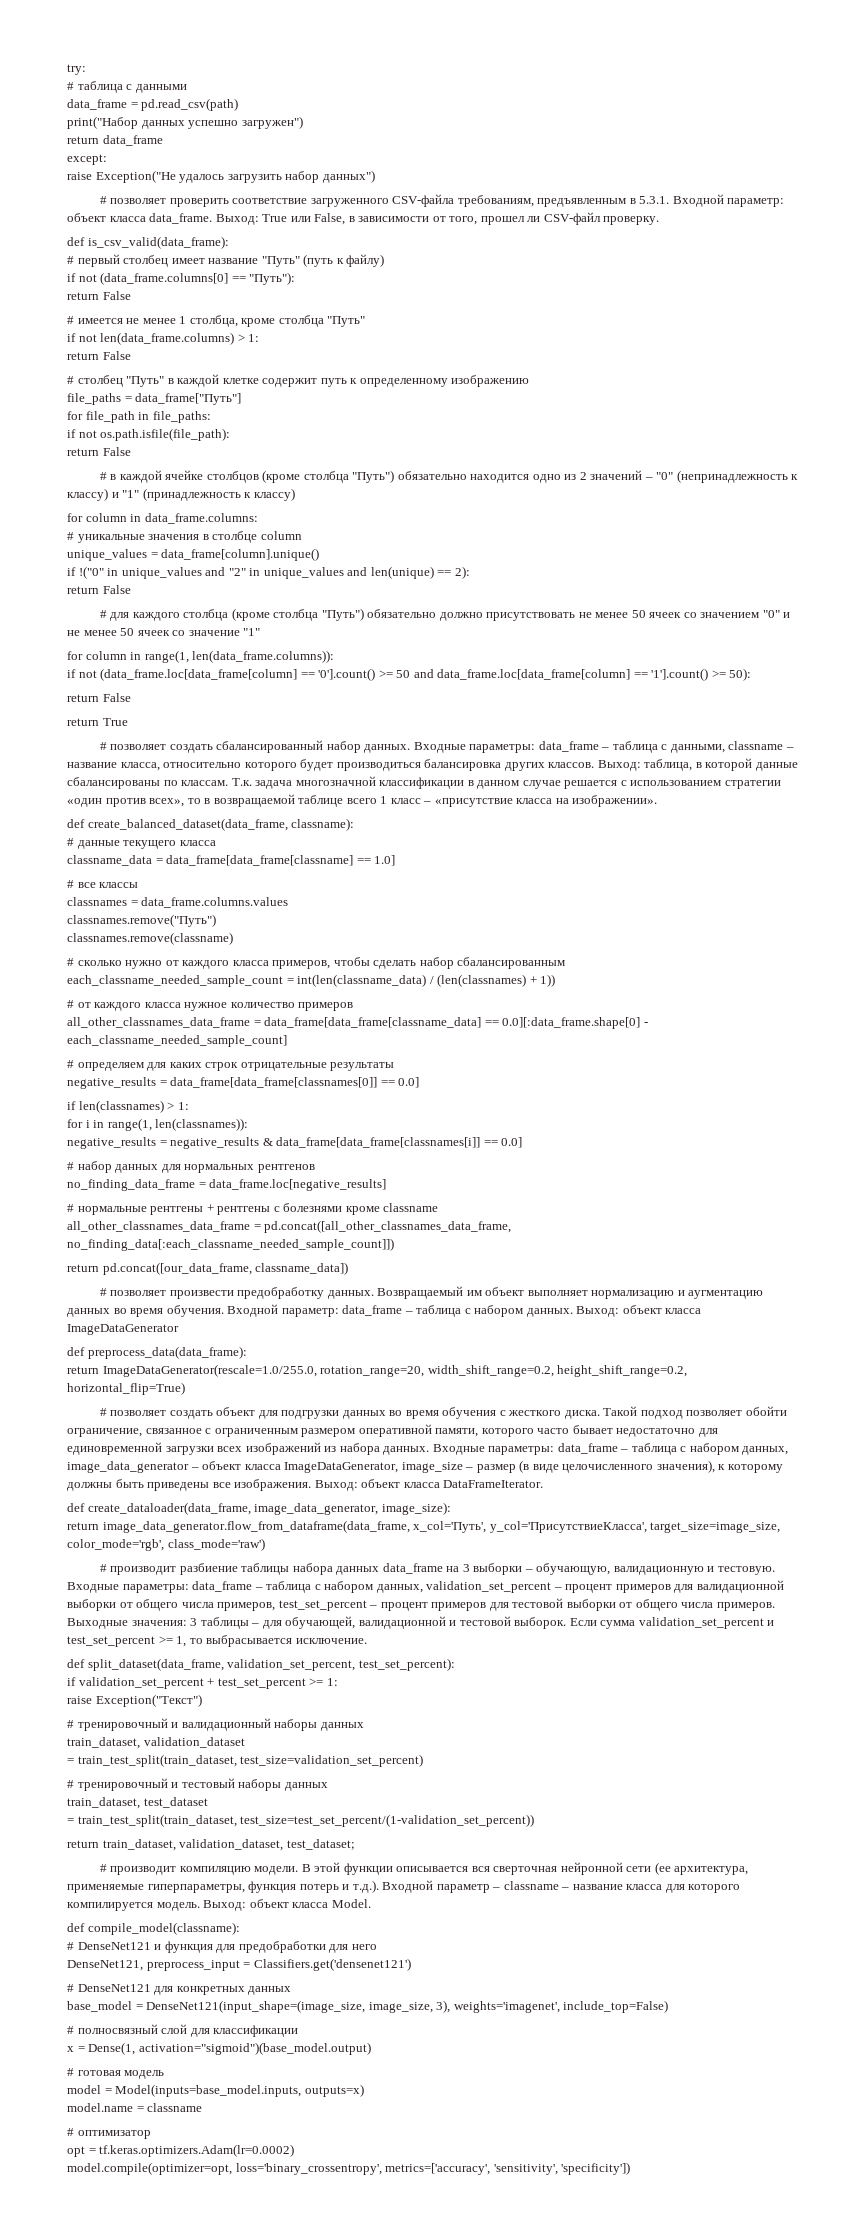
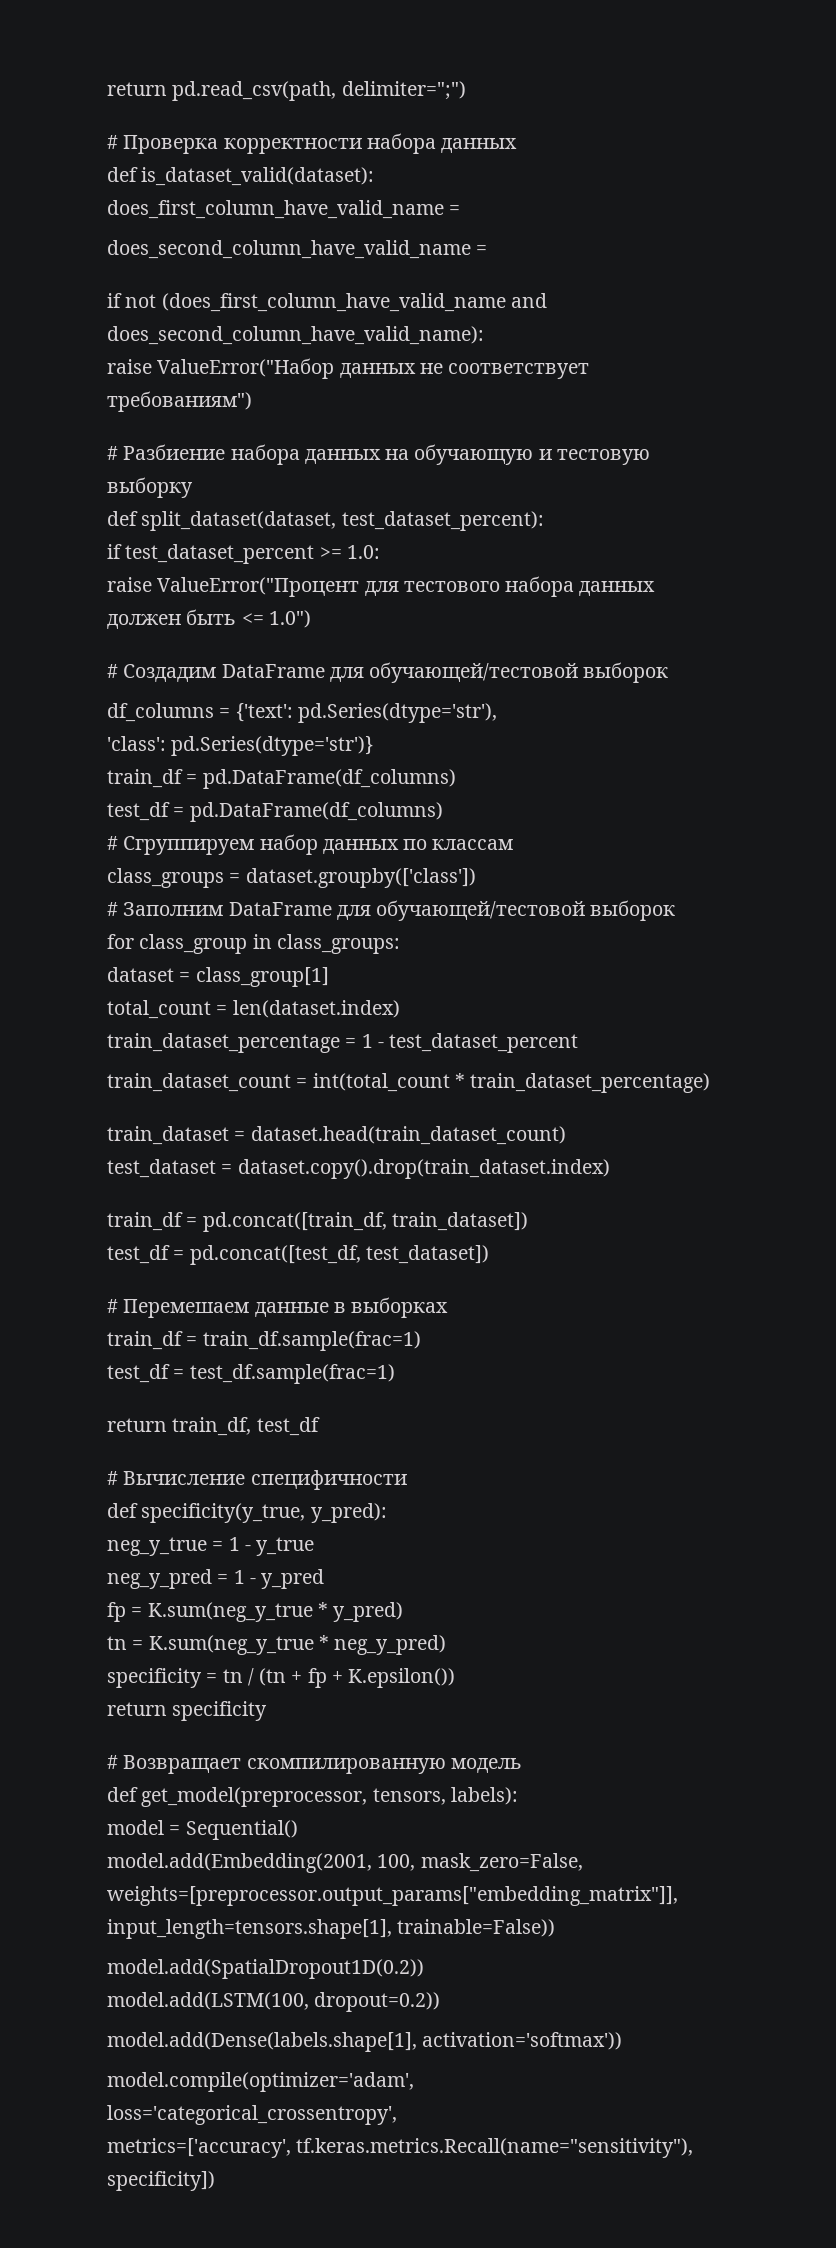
- try:
- # таблица с данными
- data_frame = pd.read_csv(path)
- print("Набор данных успешно загружен")
- return data_frame
- except:
- raise Exception("Не удалось загрузить набор данных")
- # позволяет проверить соответствие загруженного CSV-файла требованиям, предъявленным в 5.3.1. Входной параметр: объект класса data_frame. Выход: True или False, в зависимости от того, прошел ли CSV-файл проверку.
- def is_csv_valid(data_frame):
- # первый столбец имеет название "Путь" (путь к файлу)
- if not (data_frame.columns[0] == "Путь"):
- return False
- # имеется не менее 1 столбца, кроме столбца "Путь"
- if not len(data_frame.columns) > 1:
- return False
- # столбец "Путь" в каждой клетке содержит путь к определенному изображению
- file_paths = data_frame["Путь"]
- for file_path in file_paths:
- if not os.path.isfile(file_path):
- return False
- # в каждой ячейке столбцов (кроме столбца "Путь") обязательно находится одно из 2 значений – "0" (непринадлежность к классу) и "1" (принадлежность к классу)
- for column in data_frame.columns:
- # уникальные значения в столбце column
- unique_values = data_frame[column].unique()
- if !("0" in unique_values and "2" in unique_values and len(unique) == 2):
- return False
- # для каждого столбца (кроме столбца "Путь") обязательно должно присутствовать не менее 50 ячеек со значением "0" и не менее 50 ячеек со значение "1"
- for column in range(1, len(data_frame.columns)):
- if not (data_frame.loc[data_frame[column] == '0'].count() >= 50 and data_frame.loc[data_frame[column] == '1'].count() >= 50):
- return False
- return True
- # позволяет создать сбалансированный набор данных. Входные параметры: data_frame – таблица с данными, classname – название класса, относительно которого будет производиться балансировка других классов. Выход: таблица, в которой данные сбалансированы по классам. Т.к. задача многозначной классификации в данном случае решается с использованием стратегии «один против всех», то в возвращаемой таблице всего 1 класс – «присутствие класса на изображении».
- def create_balanced_dataset(data_frame, classname):
- # данные текущего класса
- classname_data = data_frame[data_frame[classname] == 1.0]
- # все классы
- classnames = data_frame.columns.values
- classnames.remove("Путь")
- classnames.remove(classname)
- # сколько нужно от каждого класса примеров, чтобы сделать набор сбалансированным
- each_classname_needed_sample_count = int(len(classname_data) / (len(classnames) + 1))
- # от каждого класса нужное количество примеров
- all_other_classnames_data_frame = data_frame[data_frame[classname_data] == 0.0][:data_frame.shape[0] - each_classname_needed_sample_count]
- # определяем для каких строк отрицательные результаты
- negative_results = data_frame[data_frame[classnames[0]] == 0.0]
- if len(classnames) > 1:
- for i in range(1, len(classnames)):
- negative_results = negative_results & data_frame[data_frame[classnames[i]] == 0.0]
- # набор данных для нормальных рентгенов
- no_finding_data_frame = data_frame.loc[negative_results]
- # нормальные рентгены + рентгены с болезнями кроме classname
- all_other_classnames_data_frame = pd.concat([all_other_classnames_data_frame, no_finding_data[:each_classname_needed_sample_count]])
- return pd.concat([our_data_frame, classname_data])
- # позволяет произвести предобработку данных. Возвращаемый им объект выполняет нормализацию и аугментацию данных во время обучения. Входной параметр: data_frame – таблица с набором данных. Выход: объект класса ImageDataGenerator
- def preprocess_data(data_frame):
- return ImageDataGenerator(rescale=1.0/255.0, rotation_range=20, width_shift_range=0.2, height_shift_range=0.2, horizontal_flip=True)
- # позволяет создать объект для подгрузки данных во время обучения с жесткого диска. Такой подход позволяет обойти ограничение, связанное с ограниченным размером оперативной памяти, которого часто бывает недостаточно для единовременной загрузки всех изображений из набора данных. Входные параметры: data_frame – таблица с набором данных, image_data_generator – объект класса ImageDataGenerator, image_size – размер (в виде целочисленного значения), к которому должны быть приведены все изображения. Выход: объект класса DataFrameIterator.
- def сreate_dataloader(data_frame, image_data_generator, image_size):
- return image_data_generator.flow_from_dataframe(data_frame, x_col='Путь', y_col='ПрисутствиеКласса', target_size=image_size, color_mode='rgb', class_mode='raw')
- # производит разбиение таблицы набора данных data_frame на 3 выборки – обучающую, валидационную и тестовую. Входные параметры: data_frame – таблица с набором данных, validation_set_percent – процент примеров для валидационной выборки от общего числа примеров, test_set_percent – процент примеров для тестовой выборки от общего числа примеров. Выходные значения: 3 таблицы – для обучающей, валидационной и тестовой выборок. Если сумма validation_set_percent и test_set_percent >= 1, то выбрасывается исключение.
- def split_dataset(data_frame, validation_set_percent, test_set_percent):
- if validation_set_percent + test_set_percent >= 1:
- raise Exception("Текст")
- # тренировочный и валидационный наборы данных
- train_dataset, validation_dataset
- = train_test_split(train_dataset, test_size=validation_set_percent)
- # тренировочный и тестовый наборы данных
- train_dataset, test_dataset
- = train_test_split(train_dataset, test_size=test_set_percent/(1-validation_set_percent))
- return train_dataset, validation_dataset, test_dataset;
- # производит компиляцию модели. В этой функции описывается вся сверточная нейронной сети (ее архитектура, применяемые гиперпараметры, функция потерь и т.д.). Входной параметр – classname – название класса для которого компилируется модель. Выход: объект класса Model.
- def compile_model(classname):
- # DenseNet121 и функция для предобработки для него
- DenseNet121, preprocess_input = Classifiers.get('densenet121')
- # DenseNet121 для конкретных данных
- base_model = DenseNet121(input_shape=(image_size, image_size, 3), weights='imagenet', include_top=False)
- # полносвязный слой для классификации
- x = Dense(1, activation="sigmoid")(base_model.output)
- # готовая модель
- model = Model(inputs=base_model.inputs, outputs=x)
- model.name = classname
- # оптимизатор
- opt = tf.keras.optimizers.Adam(lr=0.0002)
- model.compile(optimizer=opt, loss='binary_crossentropy', metrics=['accuracy', 'sensitivity', 'specificity'])
+ return pd.read_csv(path, delimiter=";")
+ # Проверка корректности набора данных
+ def is_dataset_valid(dataset):
+ does_first_column_have_valid_name =
+ does_second_column_have_valid_name =
+ if not (does_first_column_have_valid_name and does_second_column_have_valid_name):
+ raise ValueError("Набор данных не соответствует требованиям")
+ # Разбиение набора данных на обучающую и тестовую выборку
+ def split_dataset(dataset, test_dataset_percent):
+ if test_dataset_percent >= 1.0:
+ raise ValueError("Процент для тестового набора данных должен быть <= 1.0")
+ # Создадим DataFrame для обучающей/тестовой выборок
+ df_columns = {'text': pd.Series(dtype='str'),
+ 'class': pd.Series(dtype='str')}
+ train_df = pd.DataFrame(df_columns)
+ test_df = pd.DataFrame(df_columns)
+ # Сгруппируем набор данных по классам
+ class_groups = dataset.groupby(['class'])
+ # Заполним DataFrame для обучающей/тестовой выборок
+ for class_group in class_groups:
+ dataset = class_group[1]
+ total_count = len(dataset.index)
+ train_dataset_percentage = 1 - test_dataset_percent
+ train_dataset_count = int(total_count * train_dataset_percentage)
+ train_dataset = dataset.head(train_dataset_count)
+ test_dataset = dataset.copy().drop(train_dataset.index)
+ train_df = pd.concat([train_df, train_dataset])
+ test_df = pd.concat([test_df, test_dataset])
+ # Перемешаем данные в выборках
+ train_df = train_df.sample(frac=1)
+ test_df = test_df.sample(frac=1)
+ return train_df, test_df
+ # Вычисление специфичности
+ def specificity(y_true, y_pred):
+ neg_y_true = 1 - y_true
+ neg_y_pred = 1 - y_pred
+ fp = K.sum(neg_y_true * y_pred)
+ tn = K.sum(neg_y_true * neg_y_pred)
+ specificity = tn / (tn + fp + K.epsilon())
+ return specificity
+ # Возвращает скомпилированную модель
+ def get_model(preprocessor, tensors, labels):
+ model = Sequential()
+ model.add(Embedding(2001, 100, mask_zero=False, weights=[preprocessor.output_params["embedding_matrix"]], input_length=tensors.shape[1], trainable=False))
+ model.add(SpatialDropout1D(0.2))
+ model.add(LSTM(100, dropout=0.2))
+ model.add(Dense(labels.shape[1], activation='softmax'))
+ model.compile(optimizer='adam',
+ loss='categorical_crossentropy',
+ metrics=['accuracy', tf.keras.metrics.Recall(name="sensitivity"), specificity])

